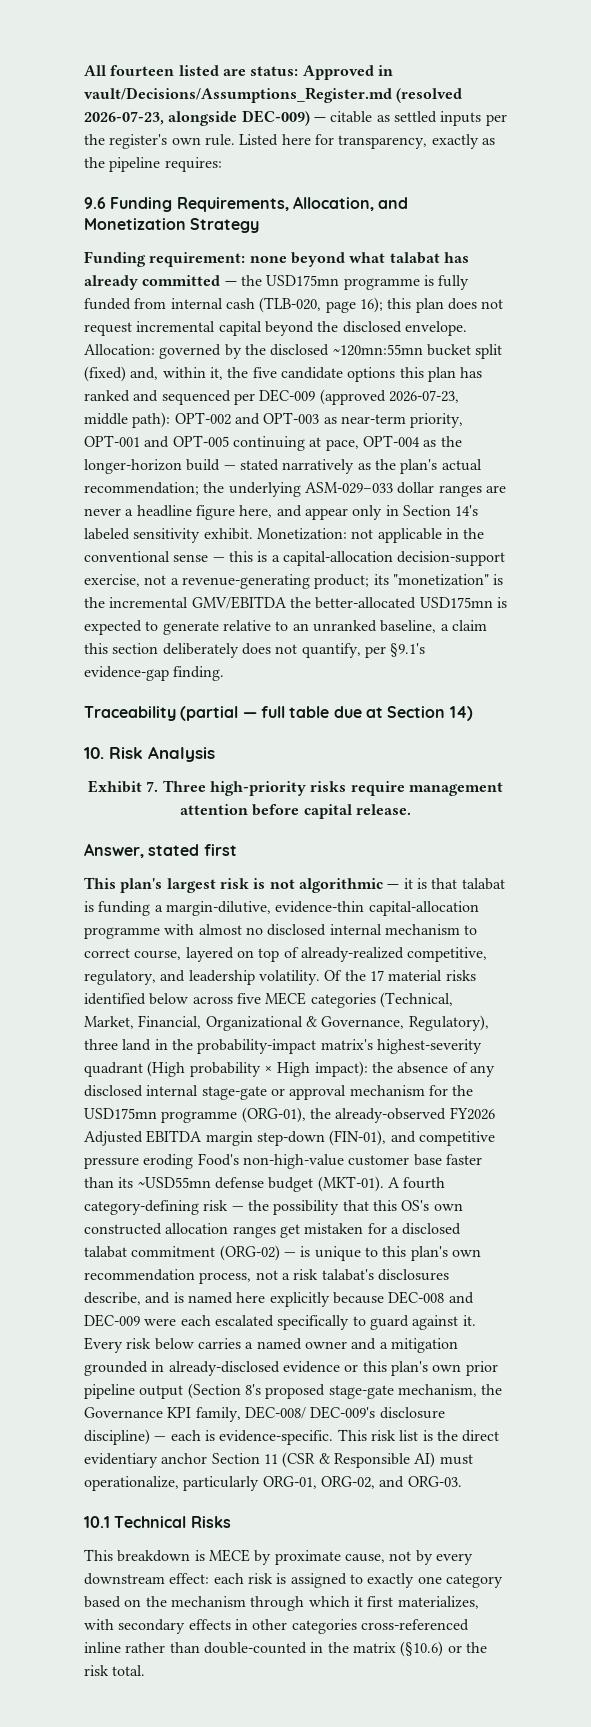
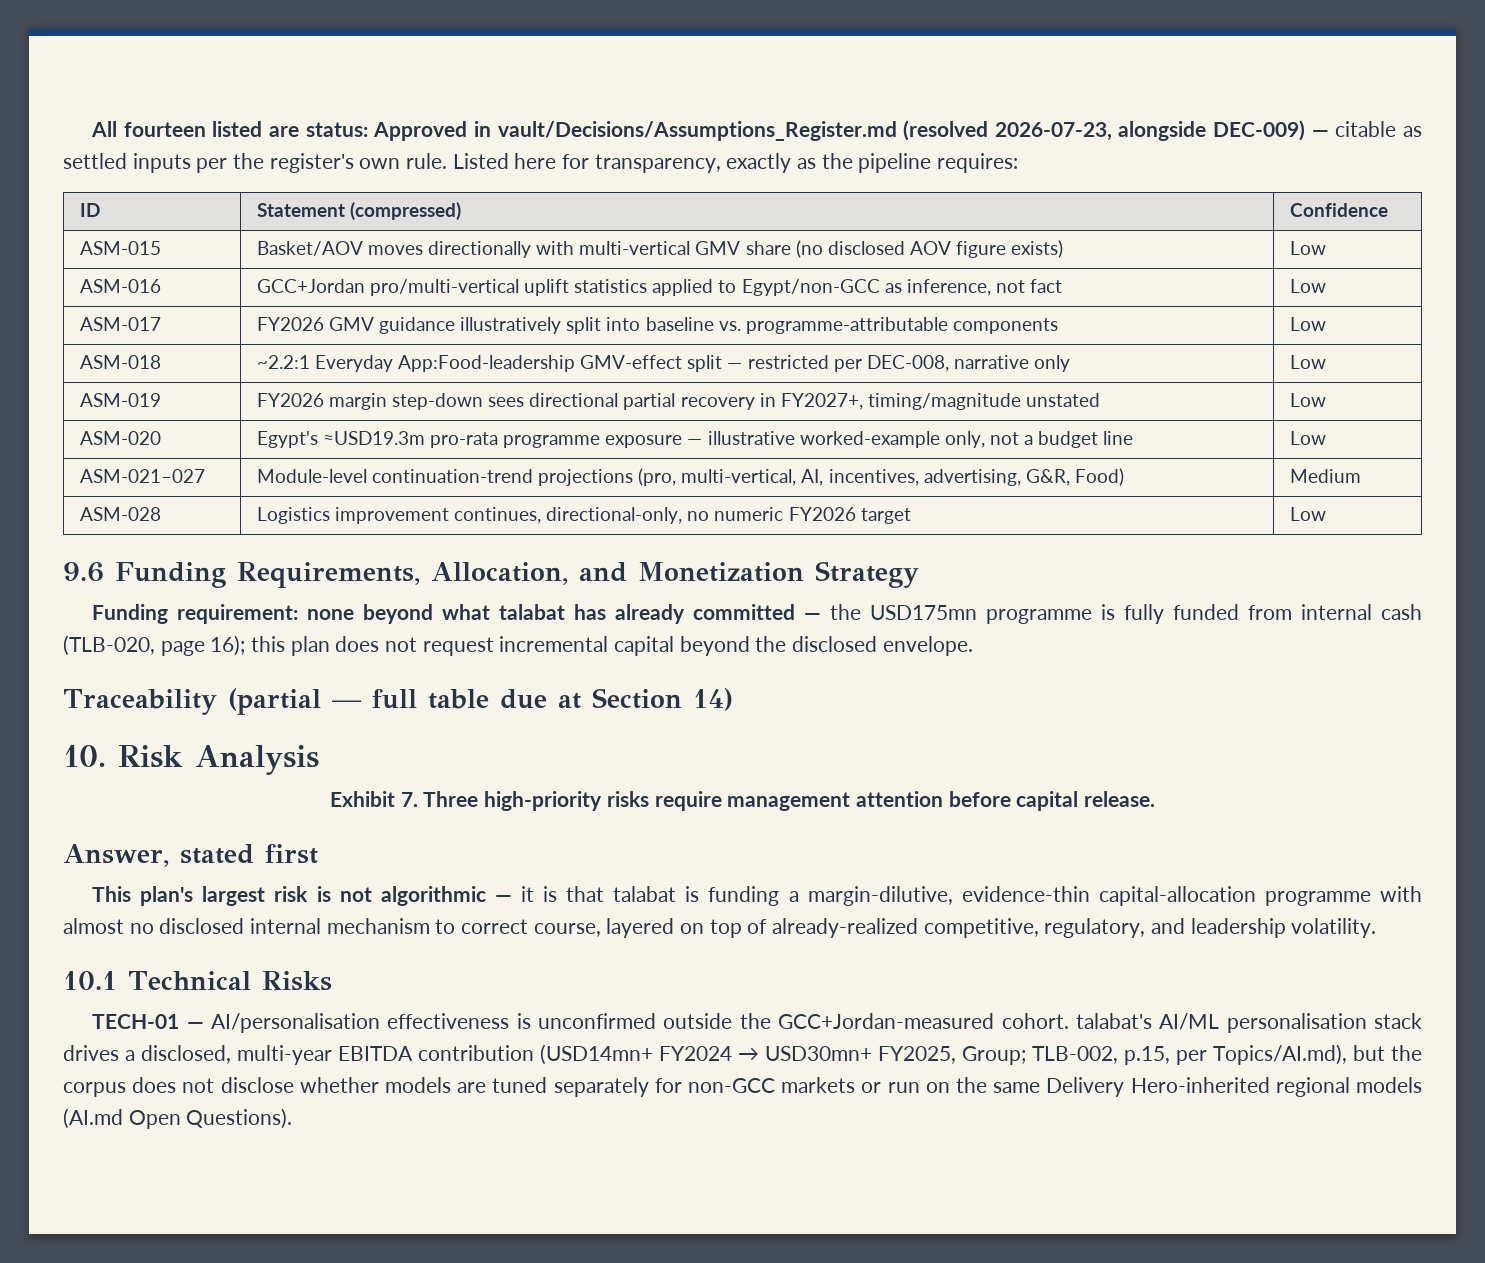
+ ID | Statement (compressed) | Confidence
+ ASM-015 | Basket/AOV moves directionally with multi-vertical GMV share (no disclosed AOV figure exists) | Low
+ ASM-016 | GCC+Jordan pro/multi-vertical uplift statistics applied to Egypt/non-GCC as inference, not fact | Low
+ ASM-017 | FY2026 GMV guidance illustratively split into baseline vs. programme-attributable components | Low
+ ASM-018 | ~2.2:1 Everyday App:Food-leadership GMV-effect split — restricted per DEC-008, narrative only | Low
+ ASM-019 | FY2026 margin step-down sees directional partial recovery in FY2027+, timing/magnitude unstated | Low
+ ASM-020 | Egypt's ≈USD19.3m pro-rata programme exposure — illustrative worked-example only, not a budget line | Low
+ ASM-021–027 | Module-level continuation-trend projections (pro, multi-vertical, AI, incentives, advertising, G&R, Food) | Medium
+ ASM-028 | Logistics improvement continues, directional-only, no numeric FY2026 target | Low
- Allocation: governed by the disclosed ~120mn:55mn bucket split (fixed) and, within it, the five candidate options this plan has ranked and sequenced per DEC-009 (approved 2026-07-23, middle path): OPT-002 and OPT-003 as near-term priority, OPT-001 and OPT-005 continuing at pace, OPT-004 as the longer-horizon build — stated narratively as the plan's actual recommendation; the underlying ASM-029–033 dollar ranges are never a headline figure here, and appear only in Section 14's labeled sensitivity exhibit. Monetization: not applicable in the conventional sense — this is a capital-allocation decision-support exercise, not a revenue-generating product; its "monetization" is the incremental GMV/EBITDA the better-allocated USD175mn is expected to generate relative to an unranked baseline, a claim this section deliberately does not quantify, per §9.1's evidence-gap finding.
- This plan's largest risk is not algorithmic — it is that talabat is funding a margin-dilutive, evidence-thin capital-allocation programme with almost no disclosed internal mechanism to correct course, layered on top of already-realized competitive, regulatory, and leadership volatility. Of the 17 material risks identified below across five MECE categories (Technical, Market, Financial, Organizational & Governance, Regulatory), three land in the probability-impact matrix's highest-severity quadrant (High probability × High impact): the absence of any disclosed internal stage-gate or approval mechanism for the USD175mn programme (ORG-01), the already-observed FY2026 Adjusted EBITDA margin step-down (FIN-01), and competitive pressure eroding Food's non-high-value customer base faster than its ~USD55mn defense budget (MKT-01). A fourth category-defining risk — the possibility that this OS's own constructed allocation ranges get mistaken for a disclosed talabat commitment (ORG-02) — is unique to this plan's own recommendation process, not a risk talabat's disclosures describe, and is named here explicitly because DEC-008 and DEC-009 were each escalated specifically to guard against it. Every risk below carries a named owner and a mitigation grounded in already-disclosed evidence or this plan's own prior pipeline output (Section 8's proposed stage-gate mechanism, the Governance KPI family, DEC-008/ DEC-009's disclosure discipline) — each is evidence-specific. This risk list is the direct evidentiary anchor Section 11 (CSR & Responsible AI) must operationalize, particularly ORG-01, ORG-02, and ORG-03.
+ This plan's largest risk is not algorithmic — it is that talabat is funding a margin-dilutive, evidence-thin capital-allocation programme with almost no disclosed internal mechanism to correct course, layered on top of already-realized competitive, regulatory, and leadership volatility.
  10.1 Technical Risks
- This breakdown is MECE by proximate cause, not by every downstream effect: each risk is assigned to exactly one category based on the mechanism through which it first materializes, with secondary effects in other categories cross-referenced inline rather than double-counted in the matrix (§10.6) or the risk total.
+ TECH-01 — AI/personalisation effectiveness is unconfirmed outside the GCC+Jordan-measured cohort. talabat's AI/ML personalisation stack drives a disclosed, multi-year EBITDA contribution (USD14mn+ FY2024 → USD30mn+ FY2025, Group; TLB-002, p.15, per Topics/AI.md), but the corpus does not disclose whether models are tuned separately for non-GCC markets or run on the same Delivery Hero-inherited regional models (AI.md Open Questions).

